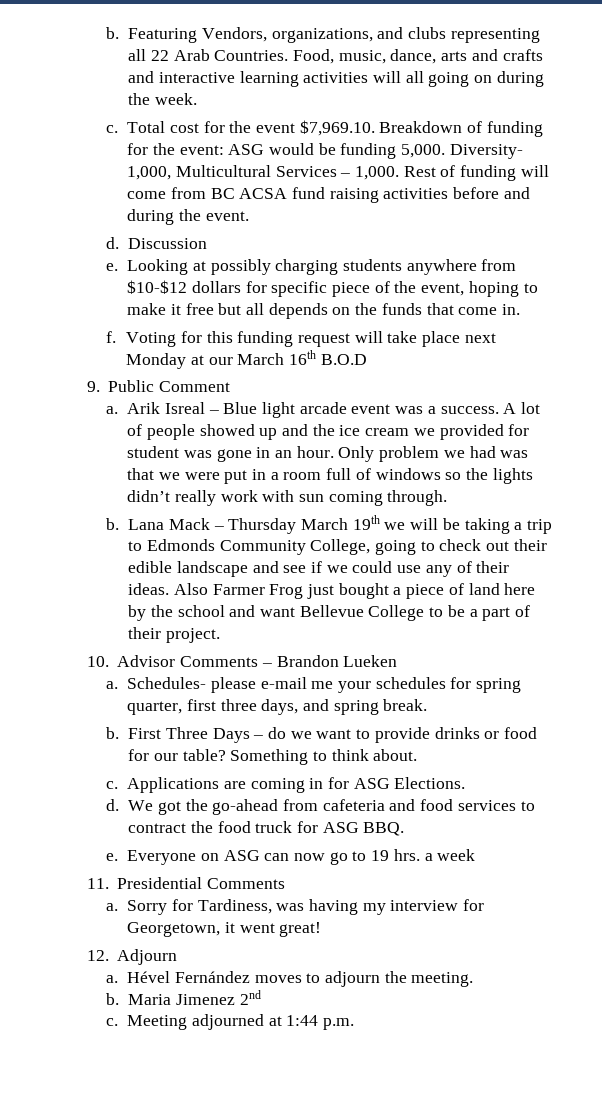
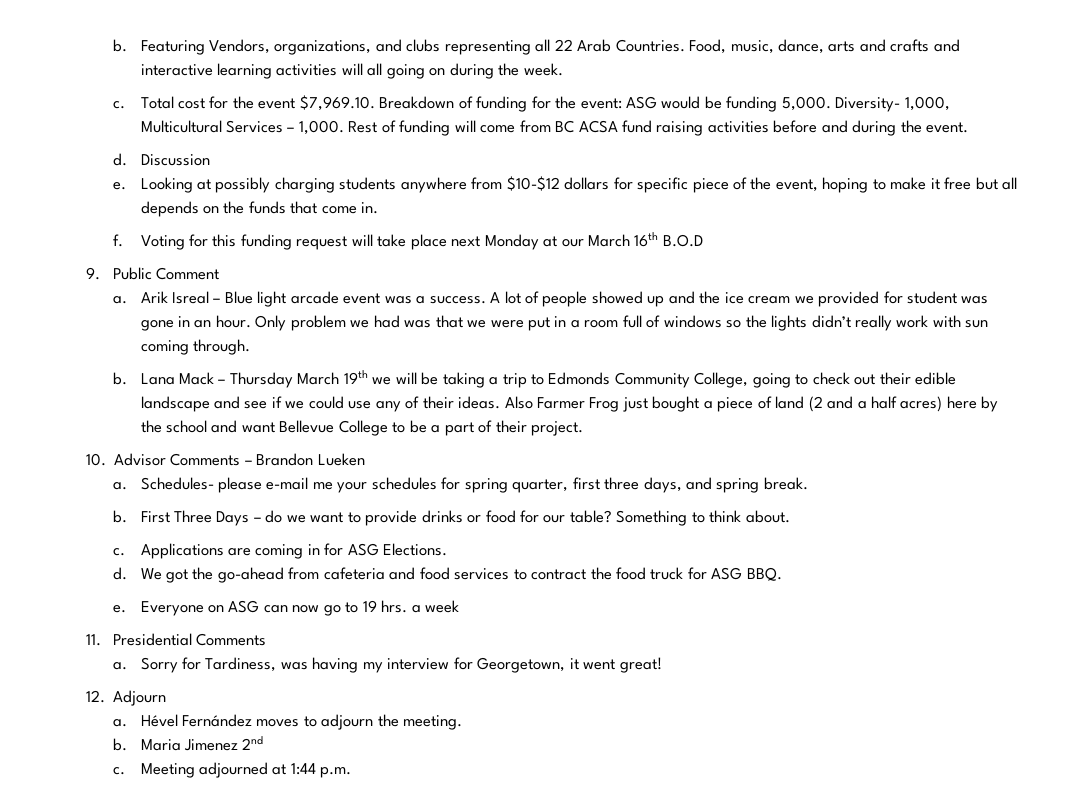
- Also Farmer Frog just bought a piece of land here by the school and want Bellevue College to be a part of their project.
+ Also Farmer Frog just bought a piece of land (2 and a half acres) here by the school and want Bellevue College to be a part of their project.

